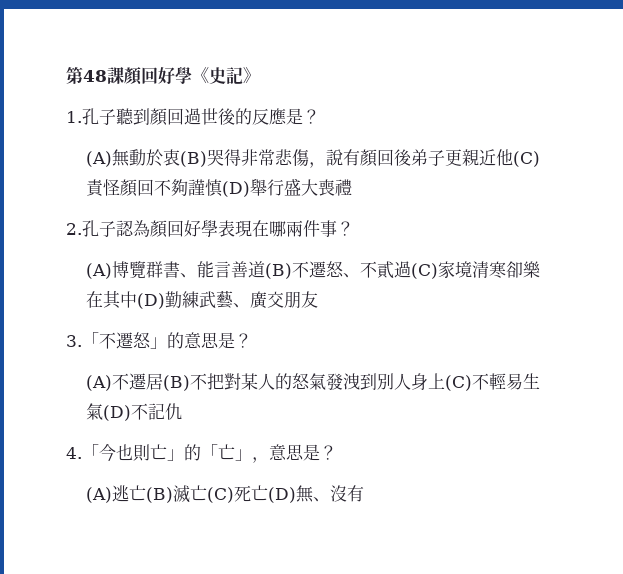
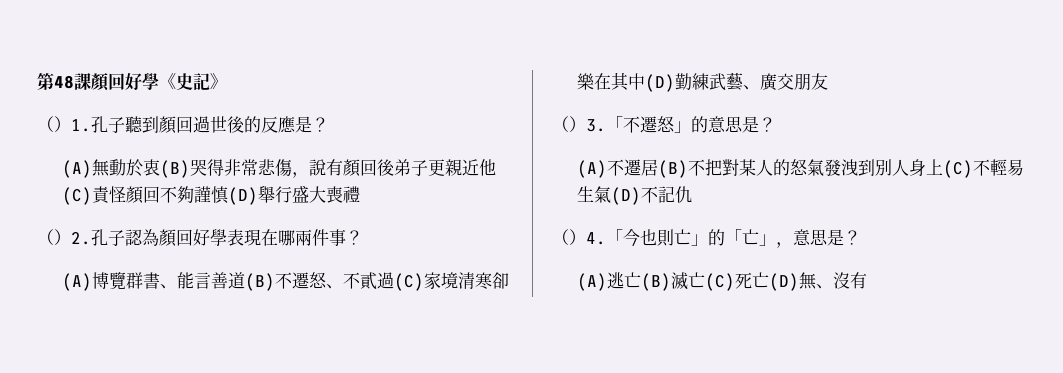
- 1.孔子聽到顏回過世後的反應是？
+ （）1.孔子聽到顏回過世後的反應是？
- 2.孔子認為顏回好學表現在哪兩件事？
+ （）2.孔子認為顏回好學表現在哪兩件事？
- 3.「不遷怒」的意思是？
+ （）3.「不遷怒」的意思是？
- 4.「今也則亡」的「亡」，意思是？
+ （）4.「今也則亡」的「亡」，意思是？

